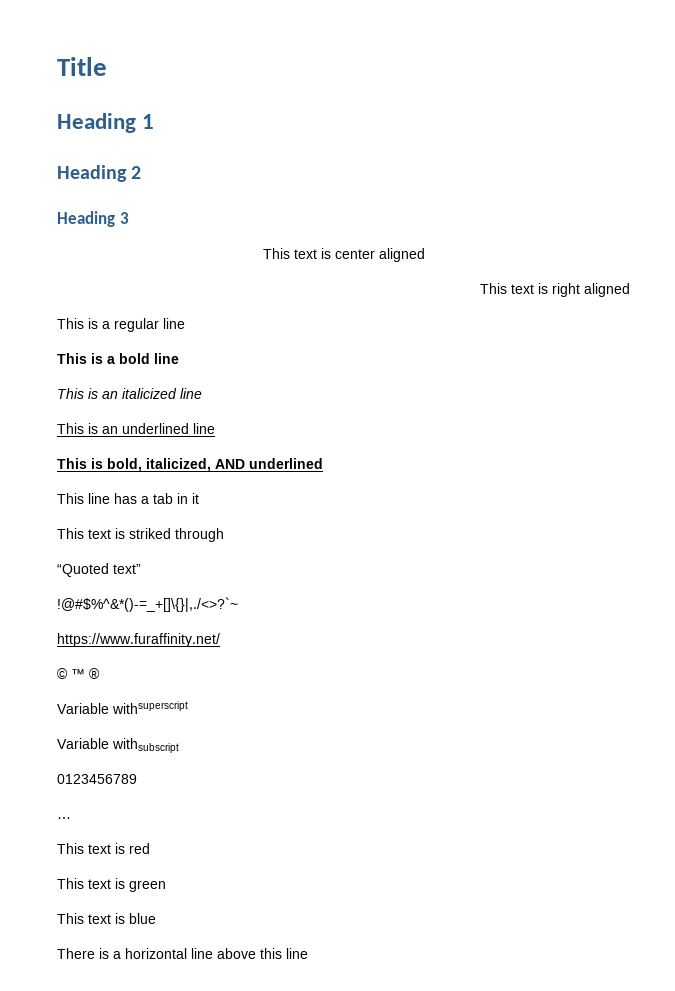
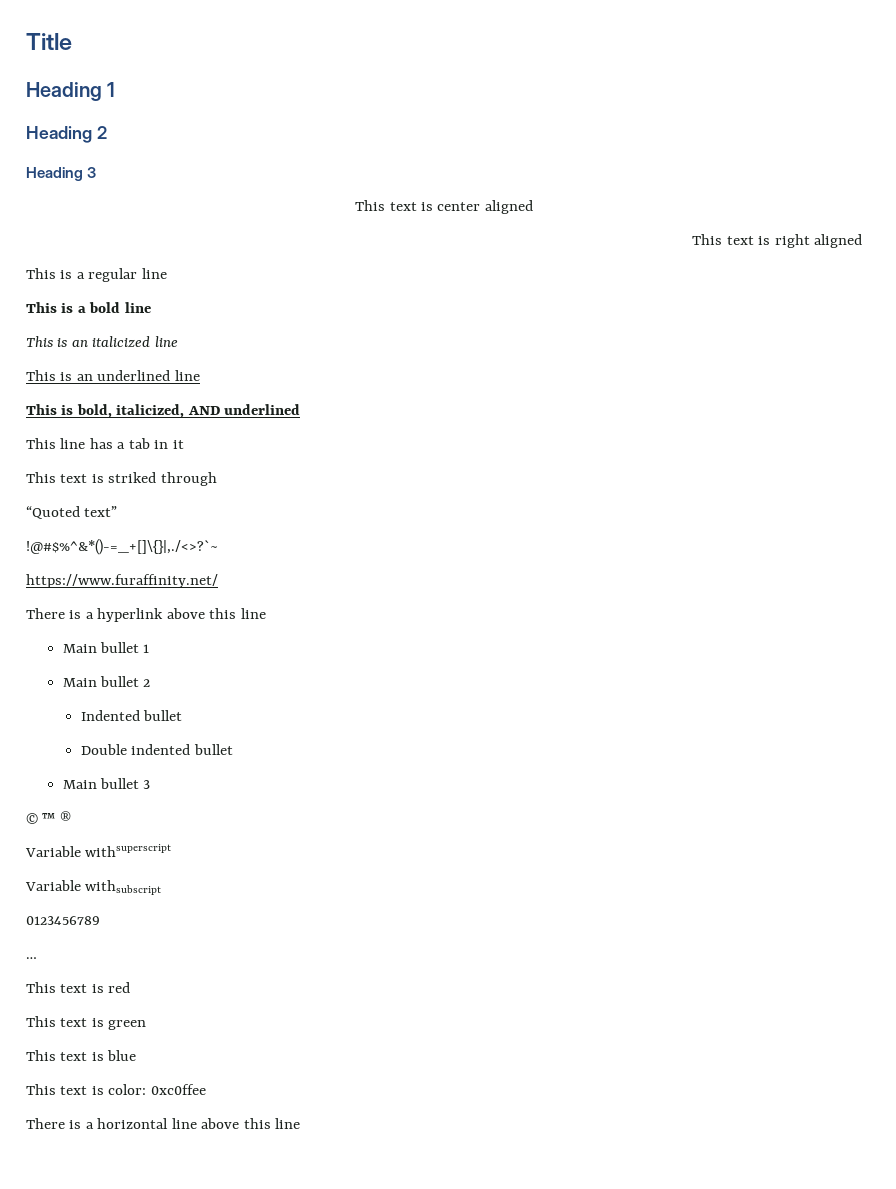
+ There is a hyperlink above this line
+ Main bullet 1
+ Main bullet 2
+ Indented bullet
+ Double indented bullet
+ Main bullet 3
+ This text is color: 0xc0ffee

